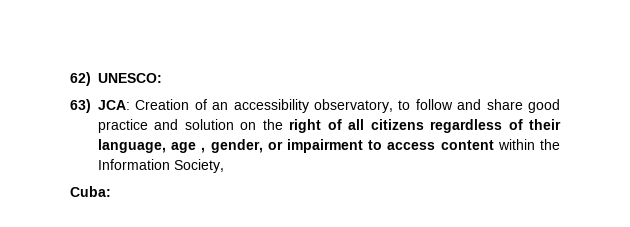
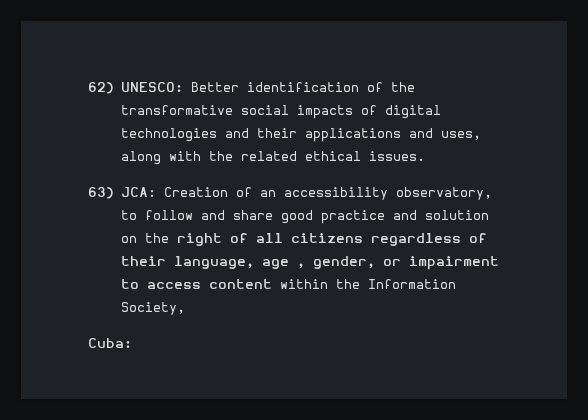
- 62) UNESCO:
+ 62) UNESCO: Better identification of the transformative social impacts of digital technologies and their applications and uses, along with the related ethical issues.

